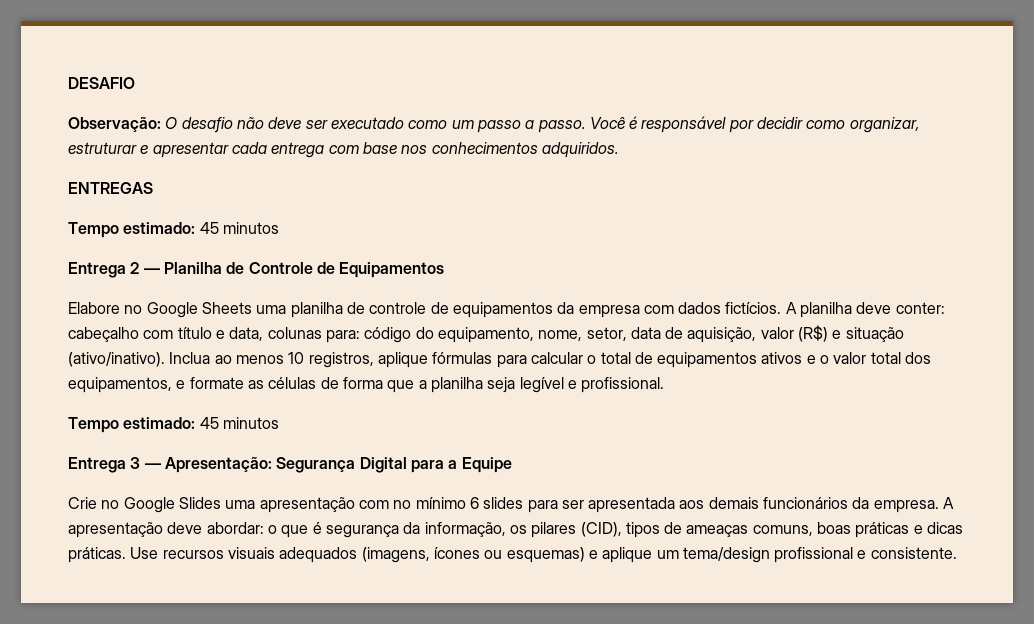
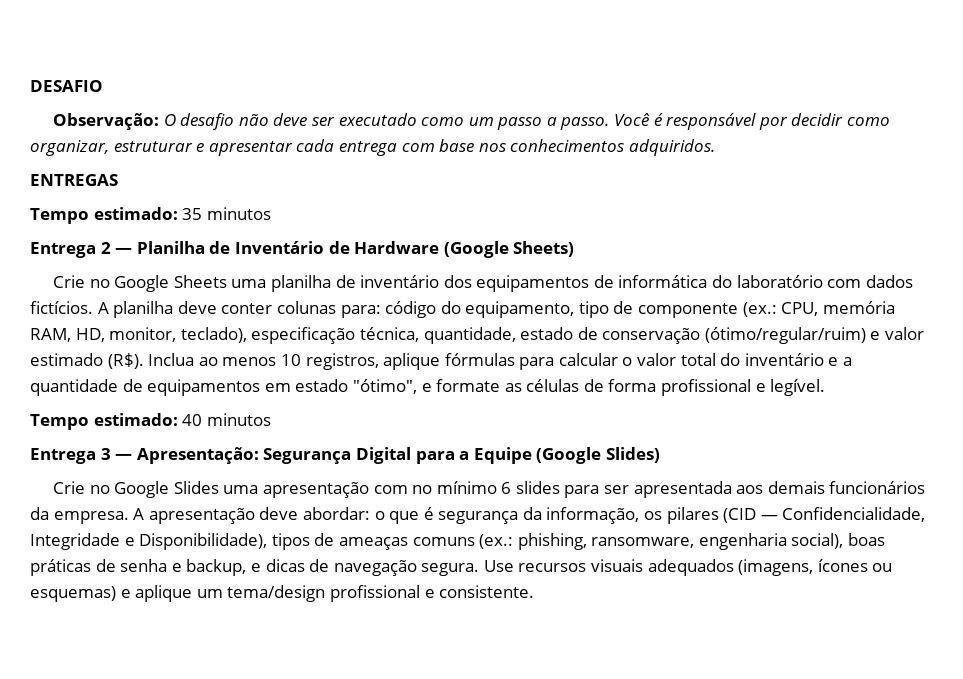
  ENTREGAS
- Tempo estimado: 45 minutos
+ Tempo estimado: 35 minutos
- Entrega 2 — Planilha de Controle de Equipamentos
- Elabore no Google Sheets uma planilha de controle de equipamentos da empresa com dados fictícios.
+ Entrega 2 — Planilha de Inventário de Hardware (Google Sheets)
+ Crie no Google Sheets uma planilha de inventário dos equipamentos de informática do laboratório com dados fictícios.
- A planilha deve conter: cabeçalho com título e data, colunas para: código do equipamento, nome, setor, data de aquisição, valor (R$) e situação (ativo/inativo). Inclua ao menos 10 registros, aplique fórmulas para calcular o total de equipamentos ativos e o valor total dos equipamentos, e formate as células de forma que a planilha seja legível e profissional.
- Tempo estimado: 45 minutos
+ A planilha deve conter colunas para: código do equipamento, tipo de componente (ex.: CPU, memória RAM, HD, monitor, teclado), especificação técnica, quantidade, estado de conservação (ótimo/regular/ruim) e valor estimado (R$). Inclua ao menos 10 registros, aplique fórmulas para calcular o valor total do inventário e a quantidade de equipamentos em estado "ótimo", e formate as células de forma profissional e legível.
+ Tempo estimado: 40 minutos
- Entrega 3 — Apresentação: Segurança Digital para a Equipe
+ Entrega 3 — Apresentação: Segurança Digital para a Equipe (Google Slides)
- A apresentação deve abordar: o que é segurança da informação, os pilares (CID), tipos de ameaças comuns, boas práticas e dicas práticas.
+ A apresentação deve abordar: o que é segurança da informação, os pilares (CID — Confidencialidade, Integridade e Disponibilidade), tipos de ameaças comuns (ex.: phishing, ransomware, engenharia social), boas práticas de senha e backup, e dicas de navegação segura.

